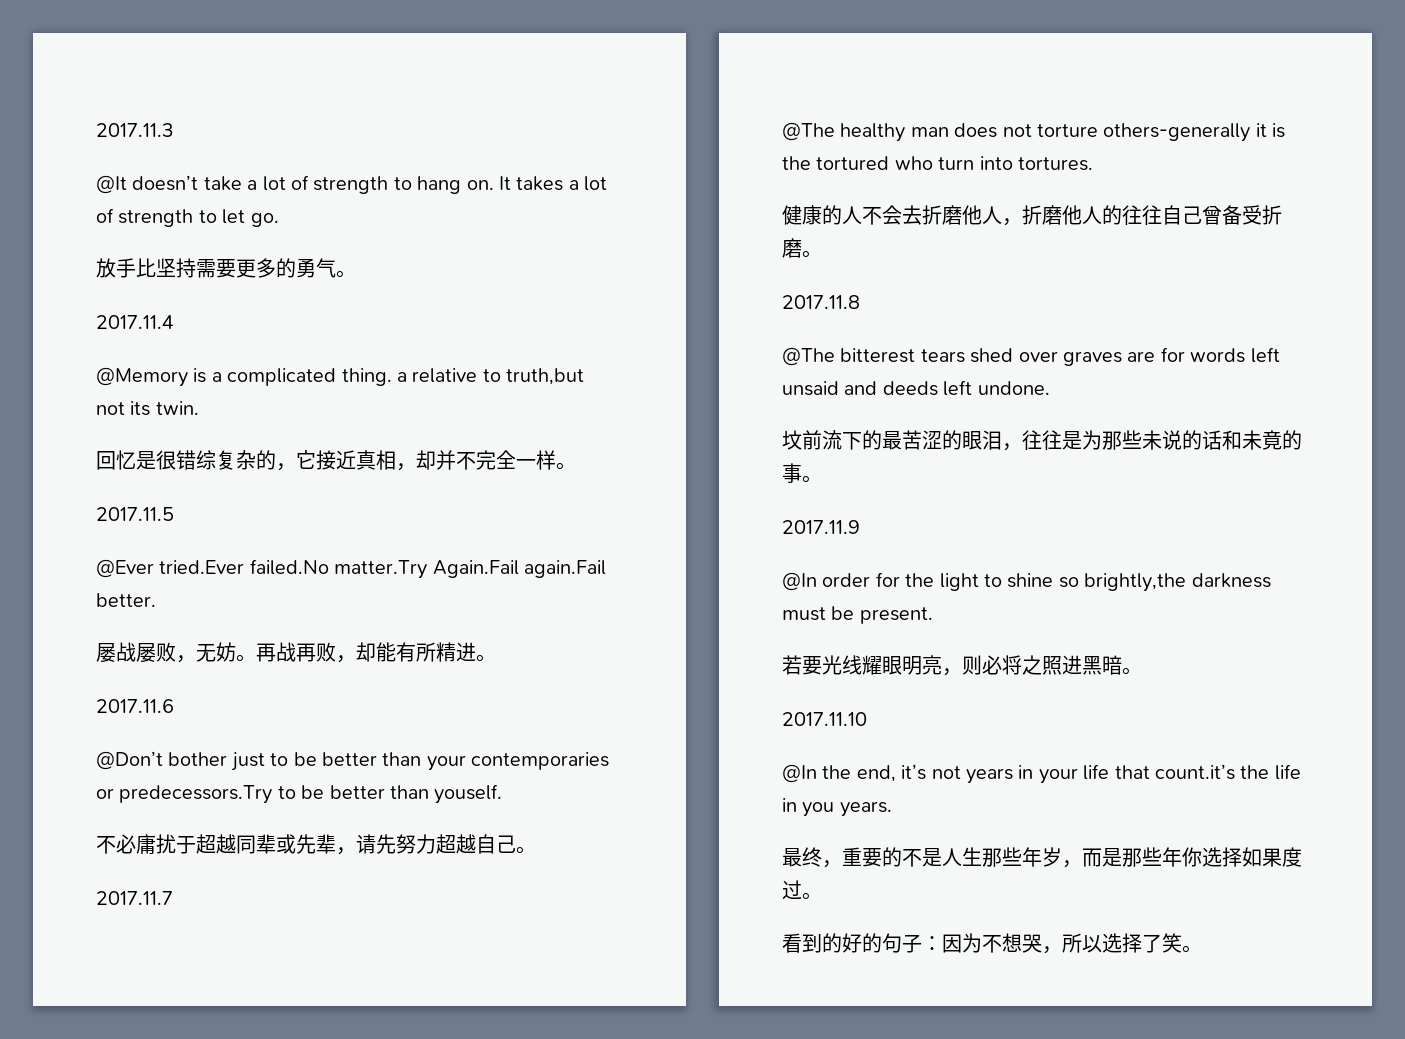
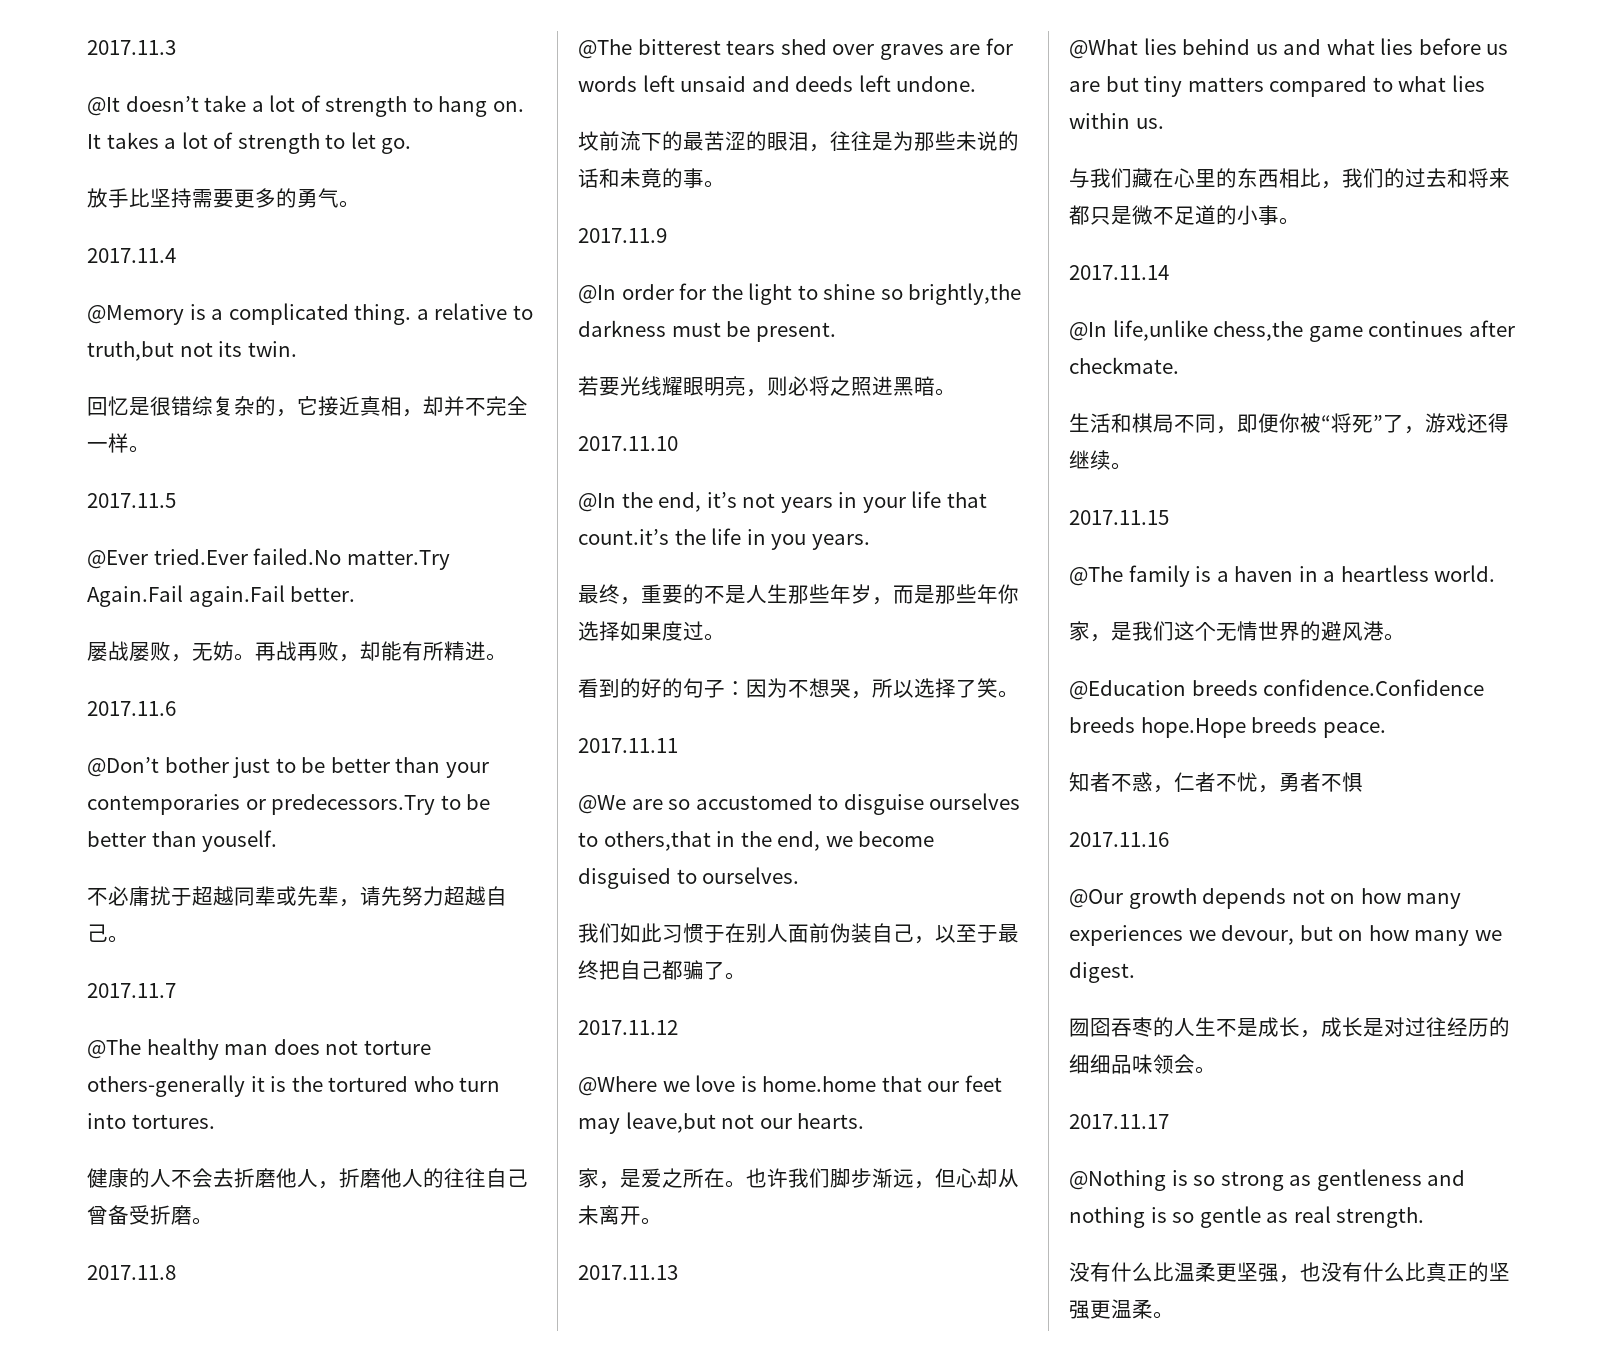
+ 2017.11.11
+ @We are so accustomed to disguise ourselves to others,that in the end, we become disguised to ourselves.
+ 我们如此习惯于在别人面前伪装自己，以至于最终把自己都骗了。
+ 2017.11.12
+ @Where we love is home.home that our feet may leave,but not our hearts.
+ 家，是爱之所在。也许我们脚步渐远，但心却从未离开。
+ 2017.11.13
+ @What lies behind us and what lies before us are but tiny matters compared to what lies within us.
+ 与我们藏在心里的东西相比，我们的过去和将来都只是微不足道的小事。
+ 2017.11.14
+ @In life,unlike chess,the game continues after checkmate.
+ 生活和棋局不同，即便你被“将死”了，游戏还得继续。
+ 2017.11.15
+ @The family is a haven in a heartless world.
+ 家，是我们这个无情世界的避风港。
+ @Education breeds confidence.Confidence breeds hope.Hope breeds peace.
+ 知者不惑，仁者不忧，勇者不惧
+ 2017.11.16
+ @Our growth depends not on how many experiences we devour, but on how many we digest.
+ 囫囵吞枣的人生不是成长，成长是对过往经历的细细品味领会。
+ 2017.11.17
+ @Nothing is so strong as gentleness and nothing is so gentle as real strength.
+ 没有什么比温柔更坚强，也没有什么比真正的坚强更温柔。

